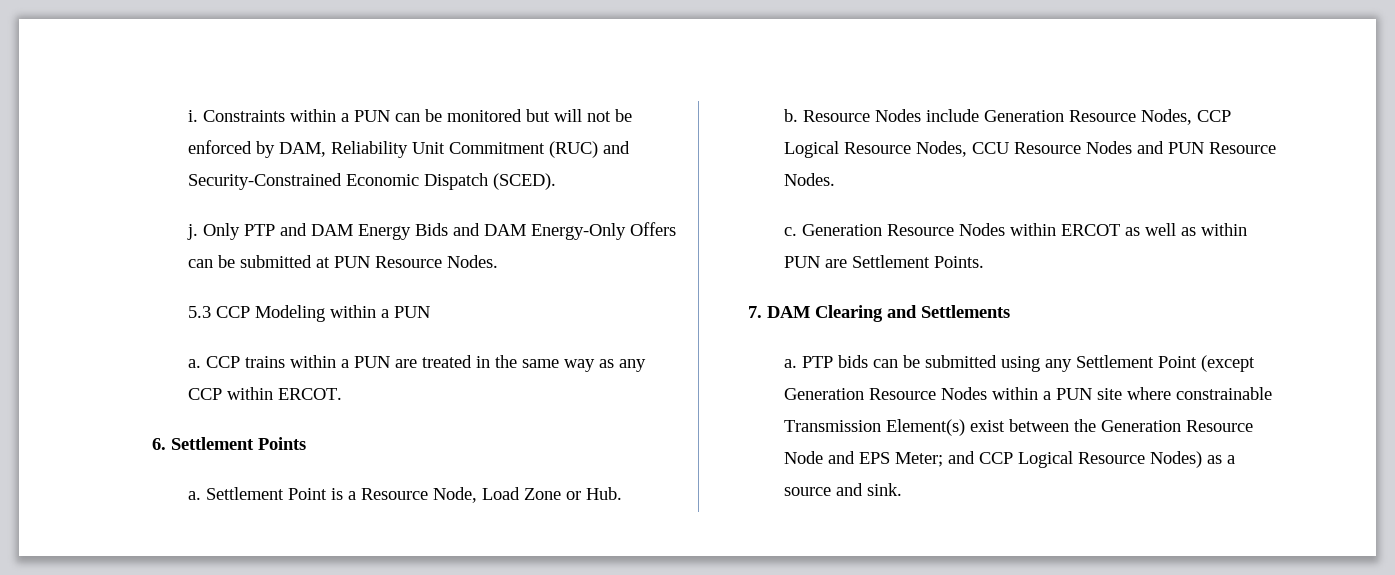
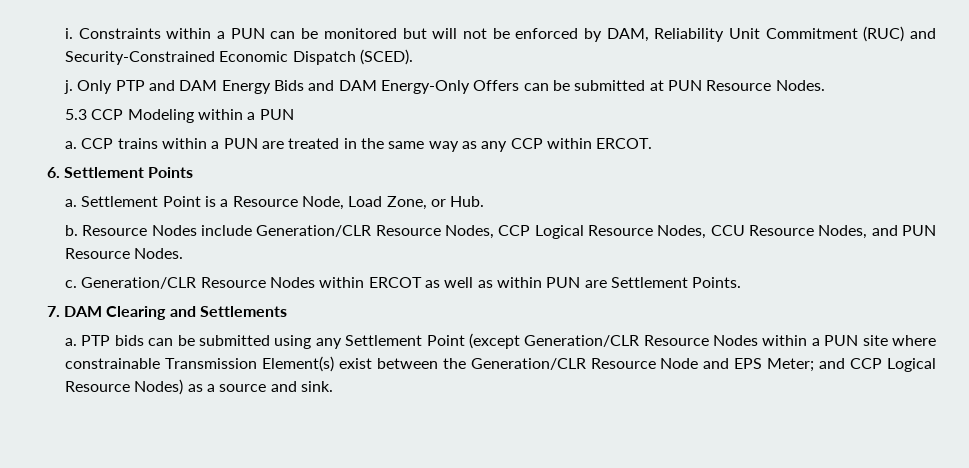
- Settlement Point is a Resource Node, Load Zone or Hub.
+ Settlement Point is a Resource Node, Load Zone, or Hub.
- Resource Nodes include Generation Resource Nodes, CCP Logical Resource Nodes, CCU Resource Nodes and PUN Resource Nodes.
+ Resource Nodes include Generation/CLR Resource Nodes, CCP Logical Resource Nodes, CCU Resource Nodes, and PUN Resource Nodes.
- Generation Resource Nodes within ERCOT as well as within PUN are Settlement Points.
+ Generation/CLR Resource Nodes within ERCOT as well as within PUN are Settlement Points.
- PTP bids can be submitted using any Settlement Point (except Generation Resource Nodes within a PUN site where constrainable Transmission Element(s) exist between the Generation Resource Node and EPS Meter; and CCP Logical Resource Nodes) as a source and sink.
+ PTP bids can be submitted using any Settlement Point (except Generation/CLR Resource Nodes within a PUN site where constrainable Transmission Element(s) exist between the Generation/CLR Resource Node and EPS Meter; and CCP Logical Resource Nodes) as a source and sink.

